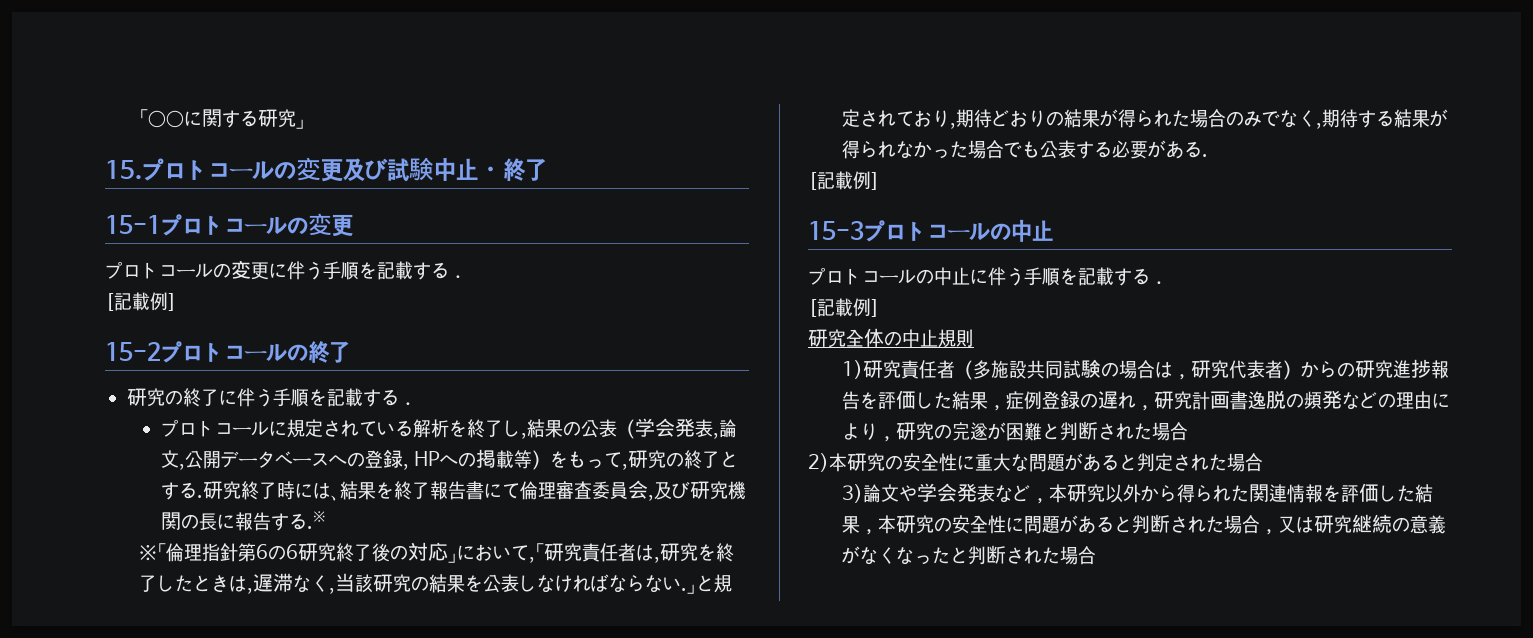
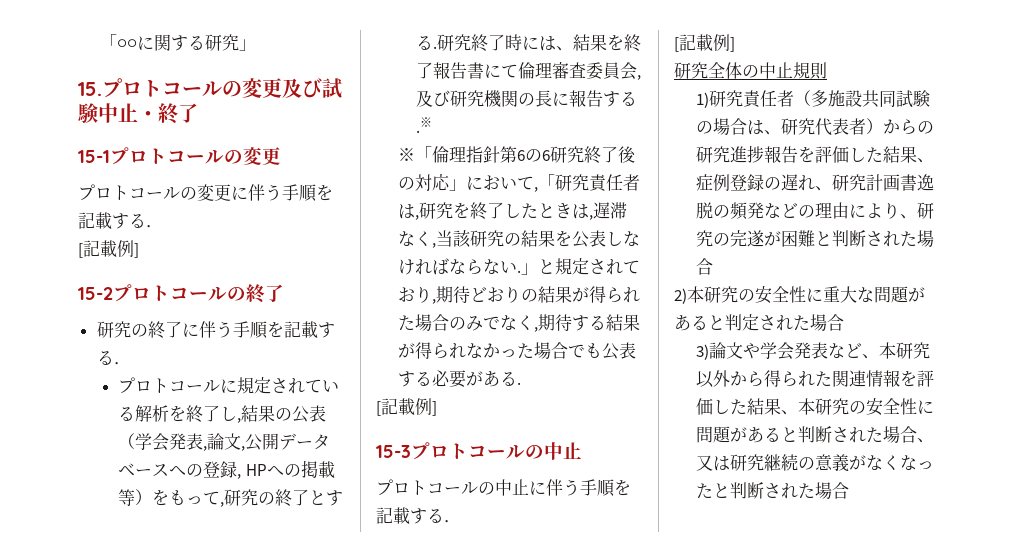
- 1)研究責任者（多施設共同試験の場合は，研究代表者）からの研究進捗報告を評価した結果，症例登録の遅れ，研究計画書逸脱の頻発などの理由により，研究の完遂が困難と判断された場合
+ 1)研究責任者（多施設共同試験の場合は、研究代表者）からの研究進捗報告を評価した結果、症例登録の遅れ、研究計画書逸脱の頻発などの理由により、研究の完遂が困難と判断された場合
- 3)論文や学会発表など，本研究以外から得られた関連情報を評価した結果，本研究の安全性に問題があると判断された場合，又は研究継続の意義がなくなったと判断された場合
+ 3)論文や学会発表など、本研究以外から得られた関連情報を評価した結果、本研究の安全性に問題があると判断された場合、又は研究継続の意義がなくなったと判断された場合

